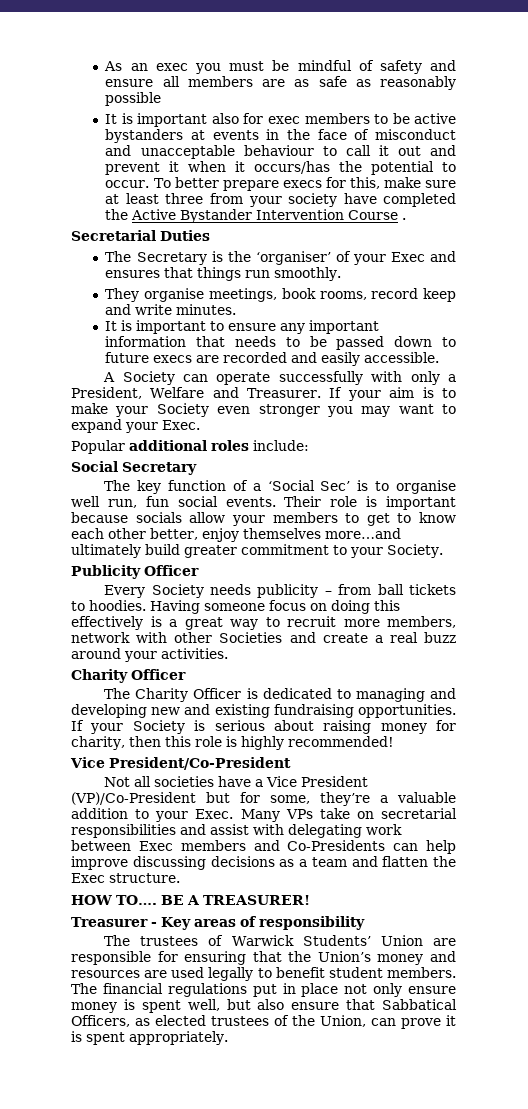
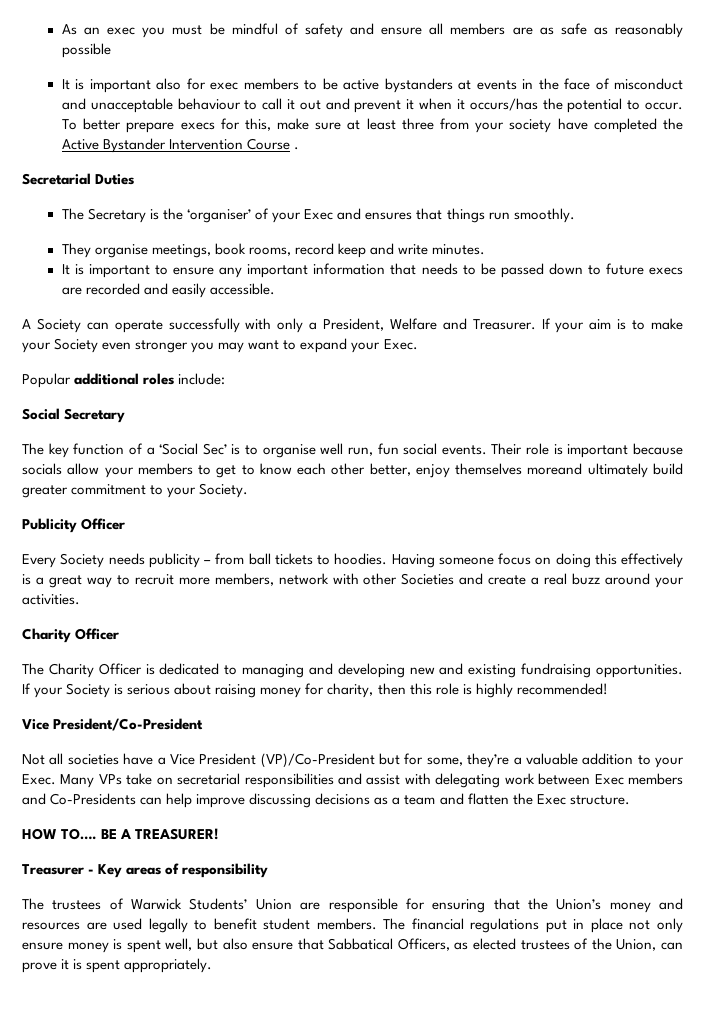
- Their role is important because socials allow your members to get to know each other better, enjoy themselves more…and ultimately build greater commitment to your Society.
+ Their role is important because socials allow your members to get to know each other better, enjoy themselves moreand ultimately build greater commitment to your Society.

